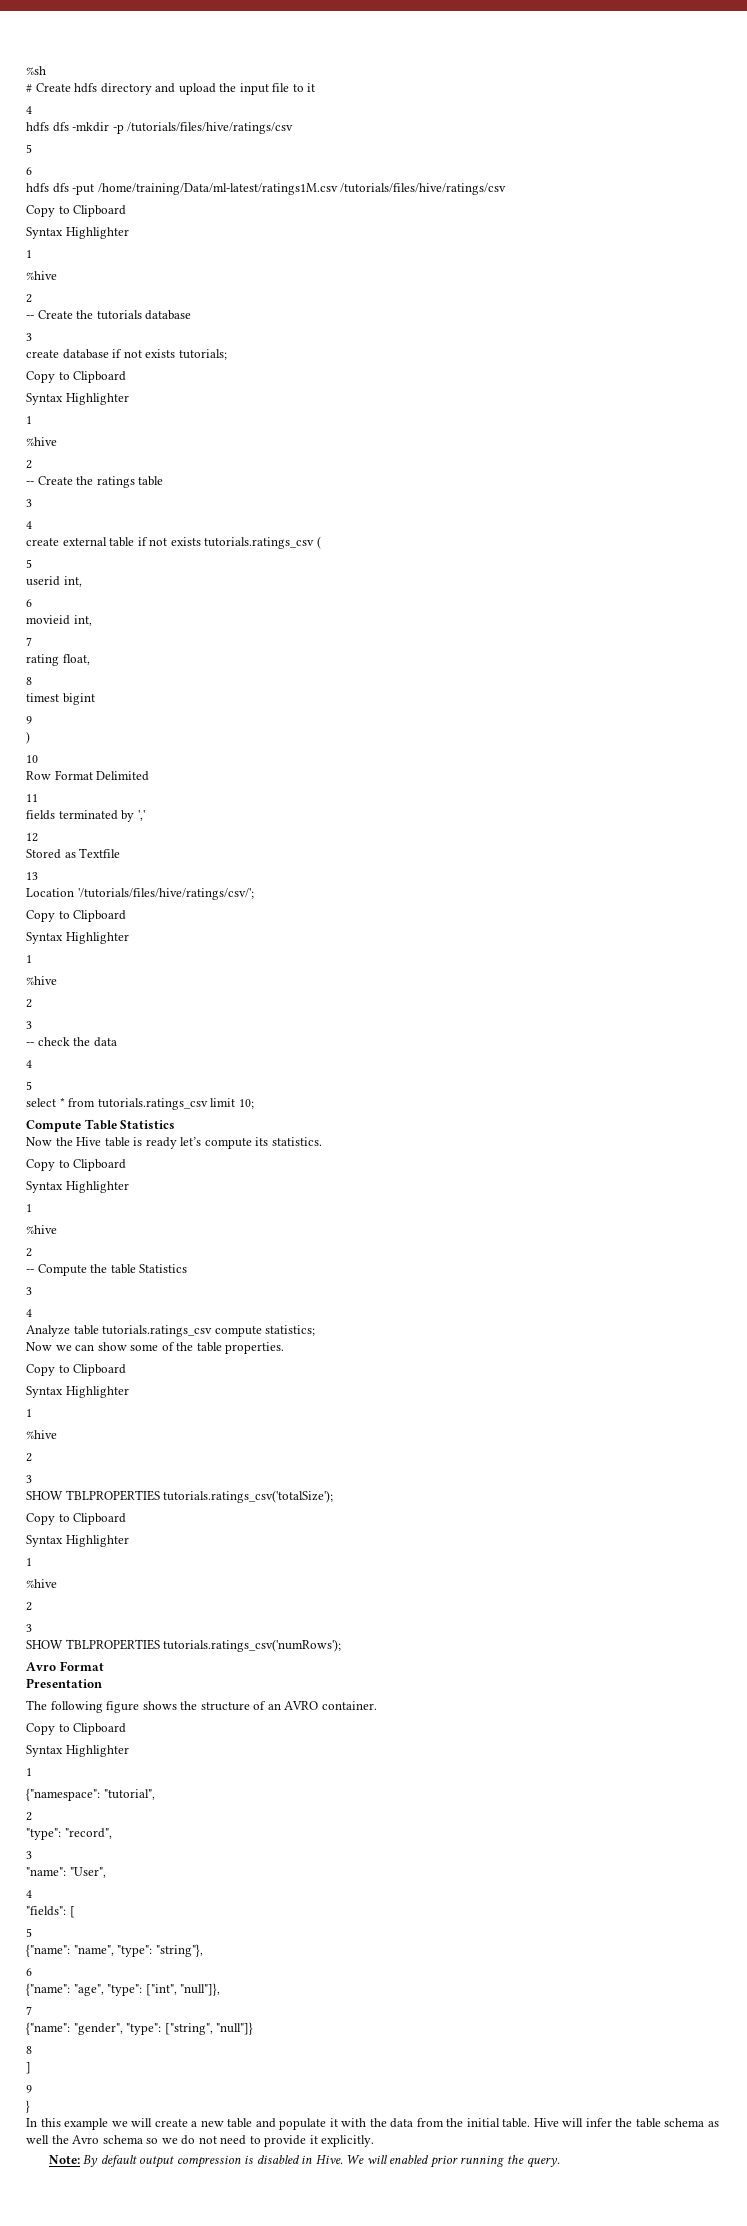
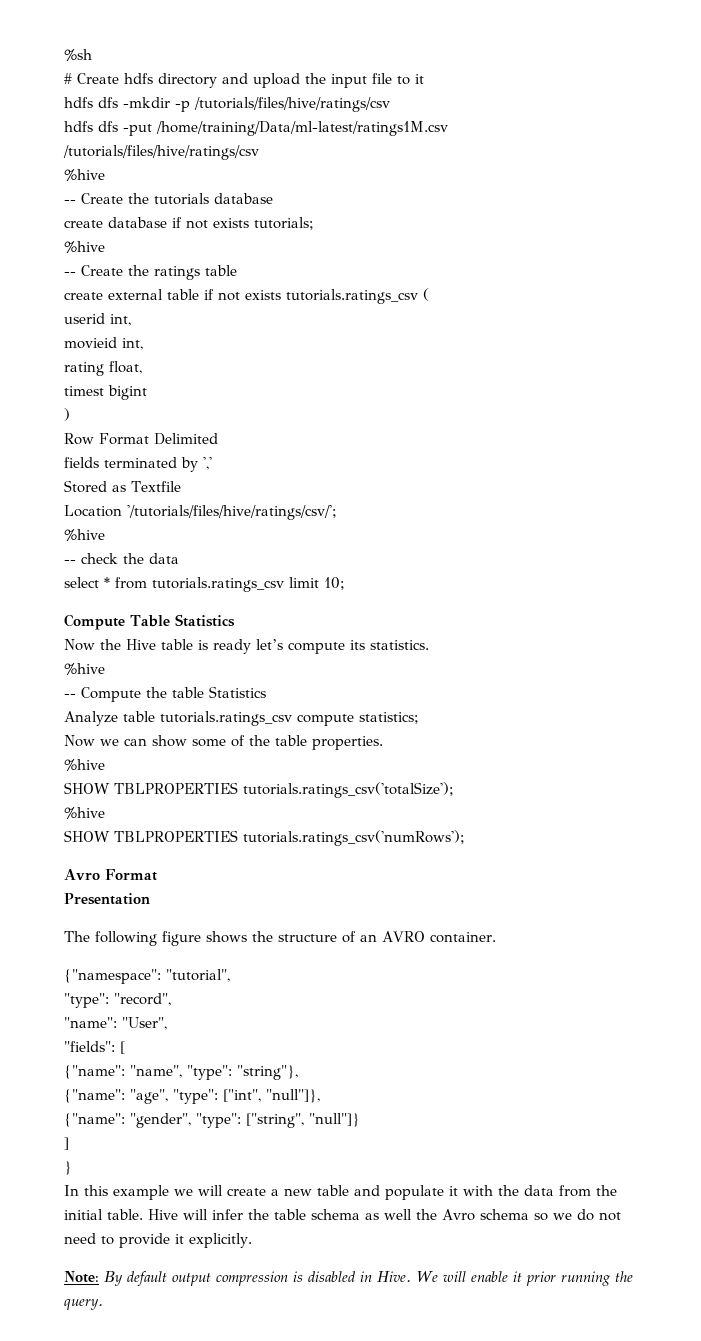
  # Create hdfs directory and upload the input file to it
- 4
  hdfs dfs -mkdir -p /tutorials/files/hive/ratings/csv
- 5
- 6
  hdfs dfs -put /home/training/Data/ml-latest/ratings1M.csv /tutorials/files/hive/ratings/csv
- Copy to Clipboard
- Syntax Highlighter
- 1
  %hive
- 2
  -- Create the tutorials database
- 3
  create database if not exists tutorials;
- Copy to Clipboard
- Syntax Highlighter
- 1
  %hive
- 2
  -- Create the ratings table
- 3
- 4
  create external table if not exists tutorials.ratings_csv (
- 5
  userid int,
- 6
  movieid int,
- 7
  rating float,
- 8
  timest bigint
- 9
- 10
- 11
- 12
- 13
  Location '/tutorials/files/hive/ratings/csv/';
- Copy to Clipboard
- Syntax Highlighter
- 1
  %hive
- 2
- 3
  -- check the data
- 4
- 5
  Now the Hive table is ready let’s compute its statistics.
- Copy to Clipboard
- Syntax Highlighter
- 1
  %hive
- 2
  -- Compute the table Statistics
- 3
- 4
  Now we can show some of the table properties.
- Copy to Clipboard
- Syntax Highlighter
- 1
  %hive
- 2
- 3
  SHOW TBLPROPERTIES tutorials.ratings_csv('totalSize');
- Copy to Clipboard
- Syntax Highlighter
- 1
  %hive
- 2
- 3
  The following figure shows the structure of an AVRO container.
- Copy to Clipboard
- Syntax Highlighter
- 1
  {"namespace": "tutorial",
- 2
  "type": "record",
- 3
  "name": "User",
- 4
  "fields": [
- 5
  {"name": "name", "type": "string"},
- 6
  {"name": "age", "type": ["int", "null"]},
- 7
  {"name": "gender", "type": ["string", "null"]}
- 8
  ]
- 9
- We will enabled prior running the query.
+ We will enable it prior running the query.

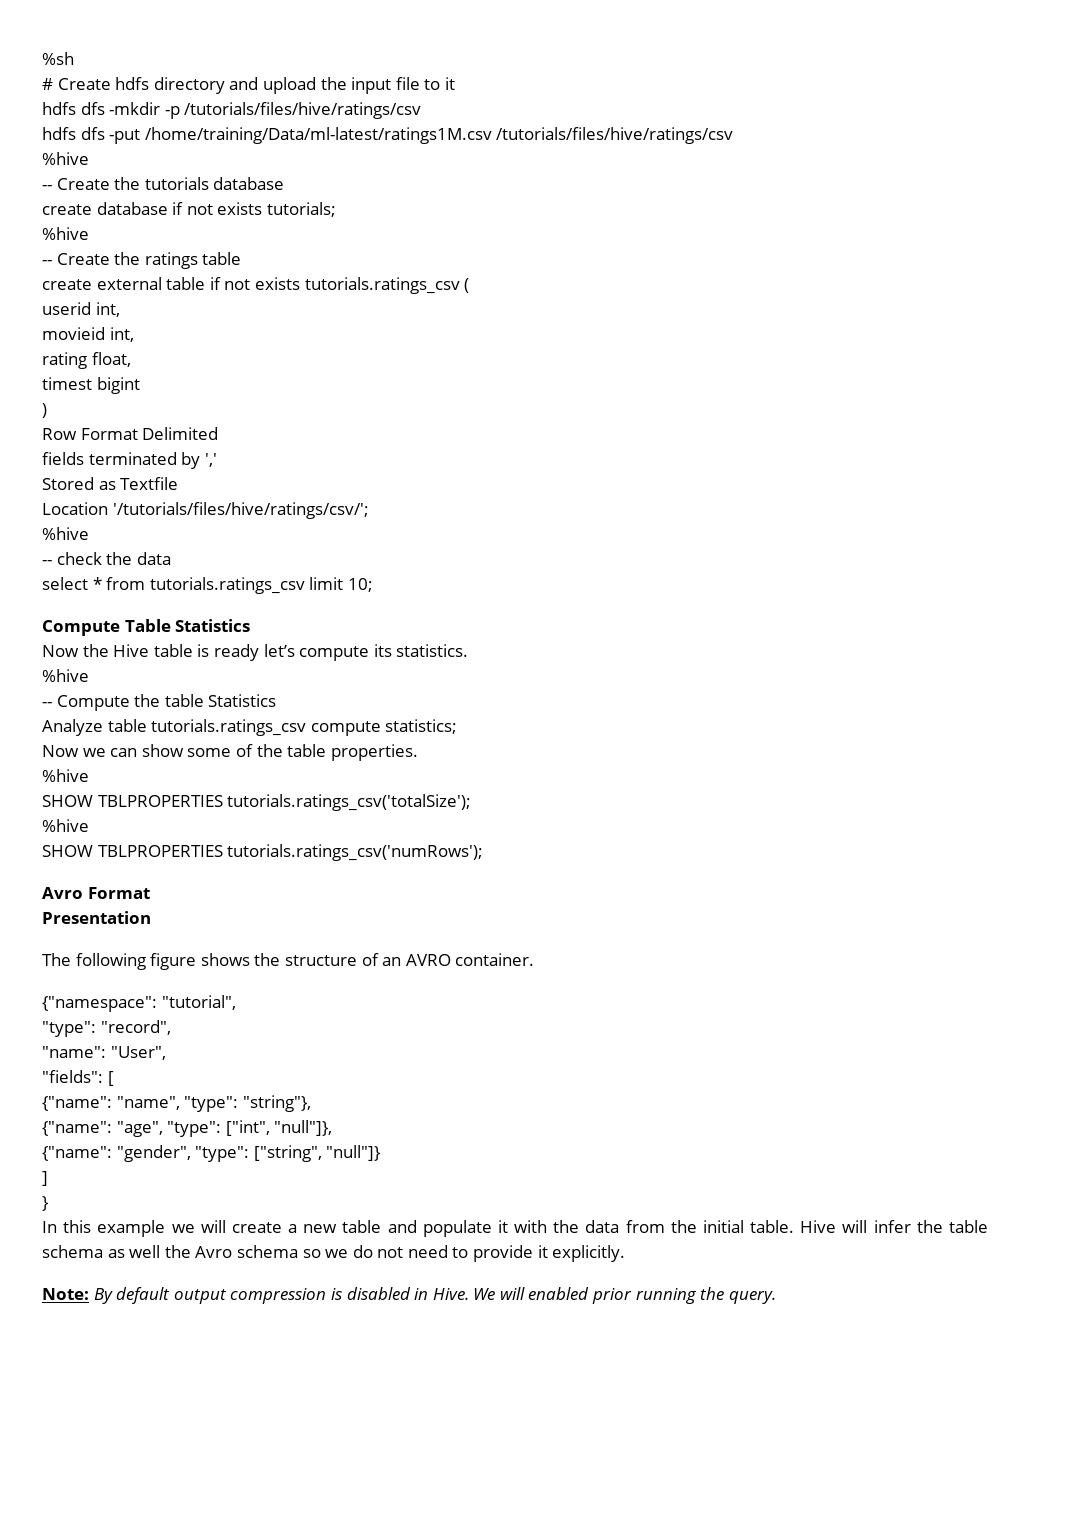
- We will enable it prior running the query.
+ We will enabled prior running the query.

